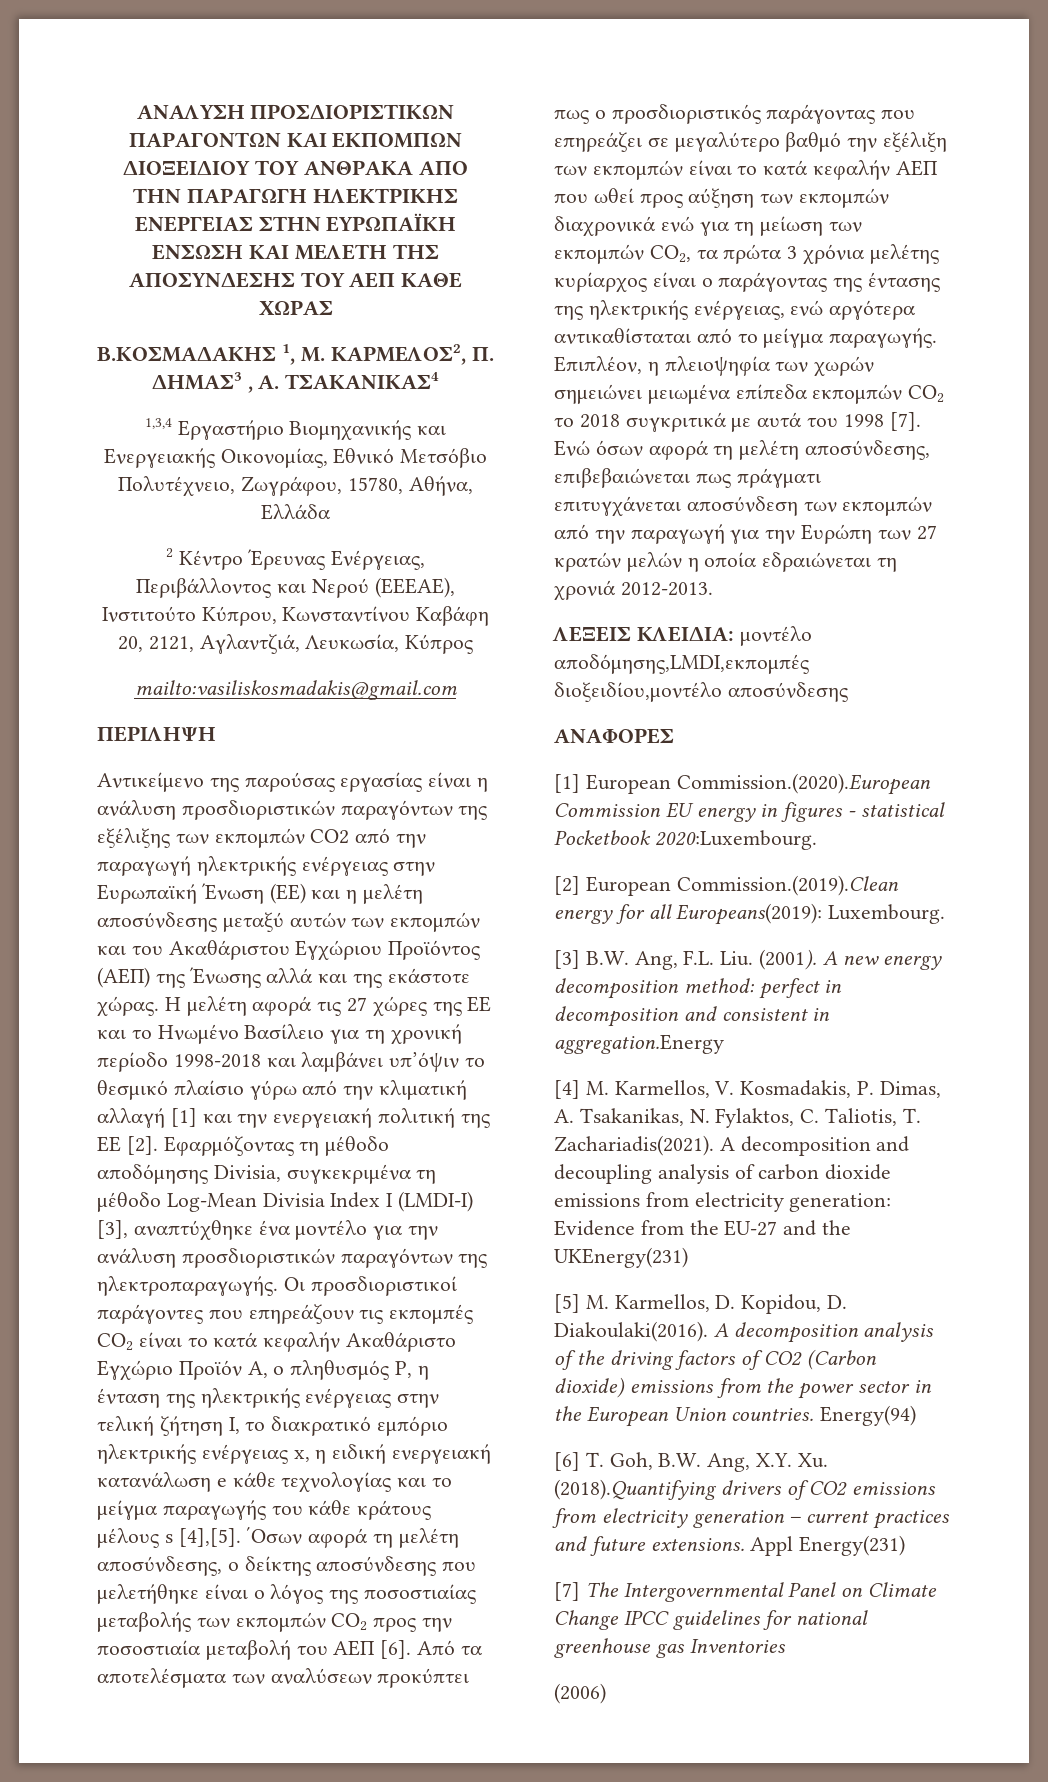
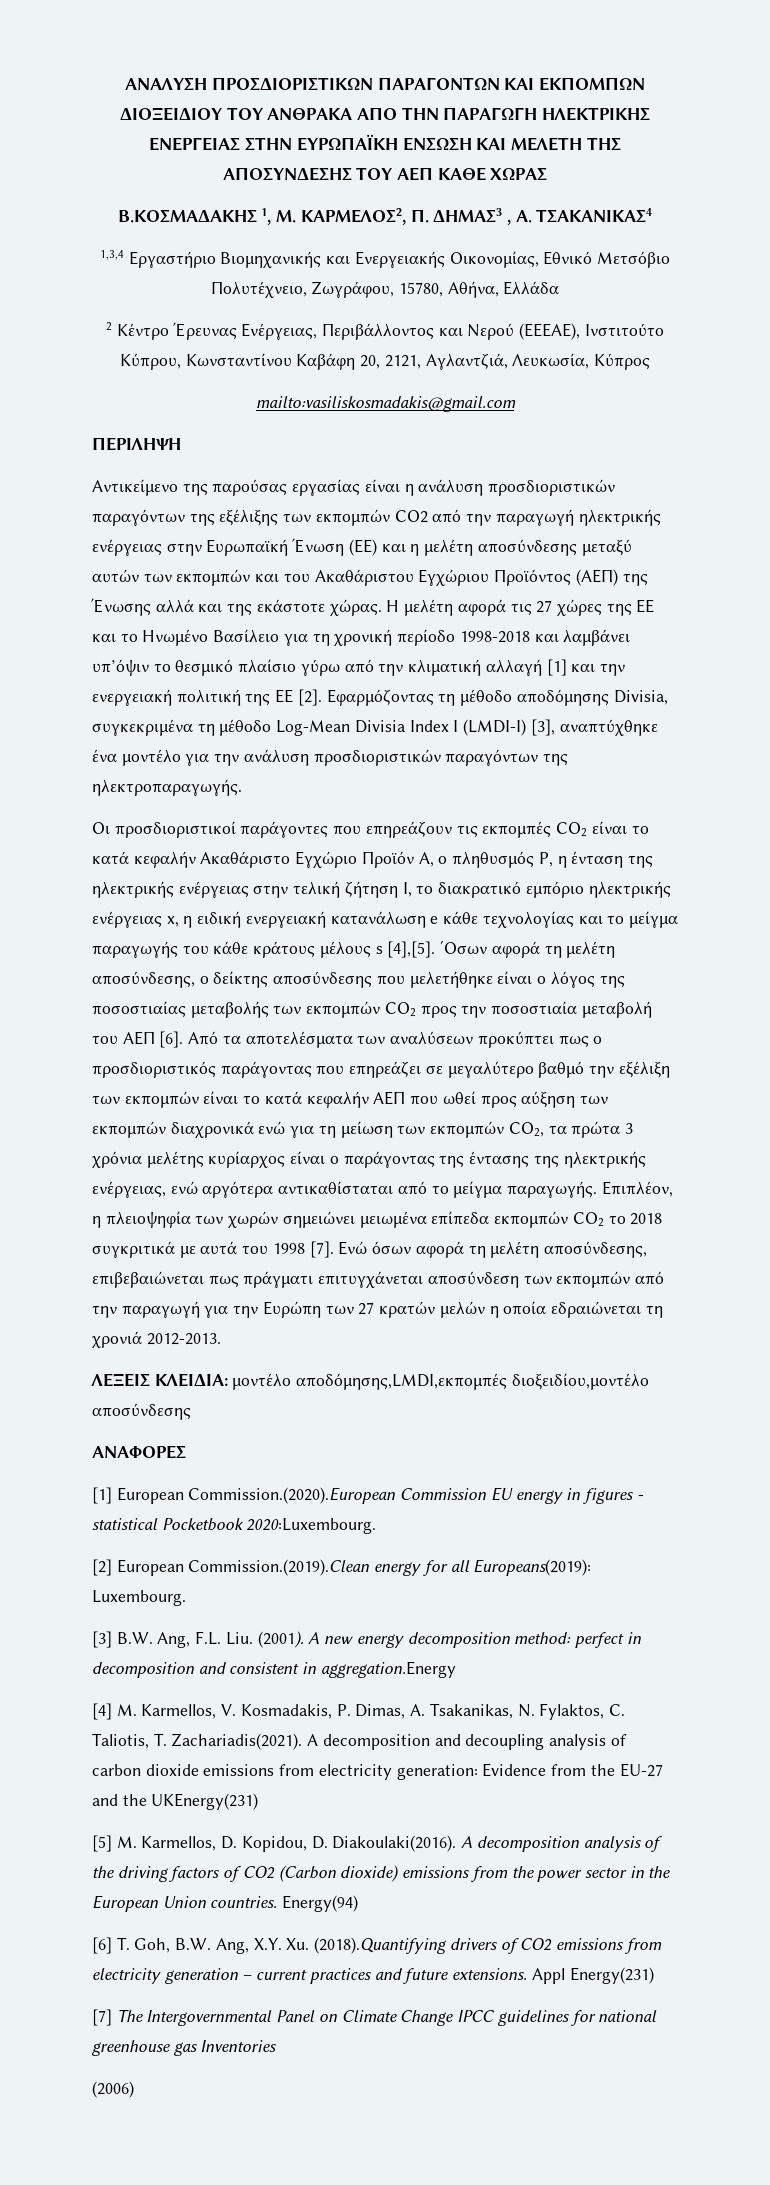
- Εφαρμόζοντας τη μέθοδο αποδόμησης Divisia, συγκεκριμένα τη μέθοδο Log-Mean Divisia Index I (LMDI-I) [3], αναπτύχθηκε ένα μοντέλο για την ανάλυση προσδιοριστικών παραγόντων της ηλεκτροπαραγωγής. Οι προσδιοριστικοί παράγοντες που επηρεάζουν τις εκπομπές CO2 είναι το κατά κεφαλήν Ακαθάριστο Εγχώριο Προϊόν Α, ο πληθυσμός P, η ένταση της ηλεκτρικής ενέργειας στην τελική ζήτηση Ι, το διακρατικό εμπόριο ηλεκτρικής ενέργειας x, η ειδική ενεργειακή κατανάλωση e κάθε τεχνολογίας και το μείγμα παραγωγής του κάθε κράτους μέλους s [4],[5].
+ Εφαρμόζοντας τη μέθοδο αποδόμησης Divisia, συγκεκριμένα τη μέθοδο Log-Mean Divisia Index I (LMDI-I) [3], αναπτύχθηκε ένα μοντέλο για την ανάλυση προσδιοριστικών παραγόντων της ηλεκτροπαραγωγής.
+ Οι προσδιοριστικοί παράγοντες που επηρεάζουν τις εκπομπές CO2 είναι το κατά κεφαλήν Ακαθάριστο Εγχώριο Προϊόν Α, ο πληθυσμός P, η ένταση της ηλεκτρικής ενέργειας στην τελική ζήτηση Ι, το διακρατικό εμπόριο ηλεκτρικής ενέργειας x, η ειδική ενεργειακή κατανάλωση e κάθε τεχνολογίας και το μείγμα παραγωγής του κάθε κράτους μέλους s [4],[5].

